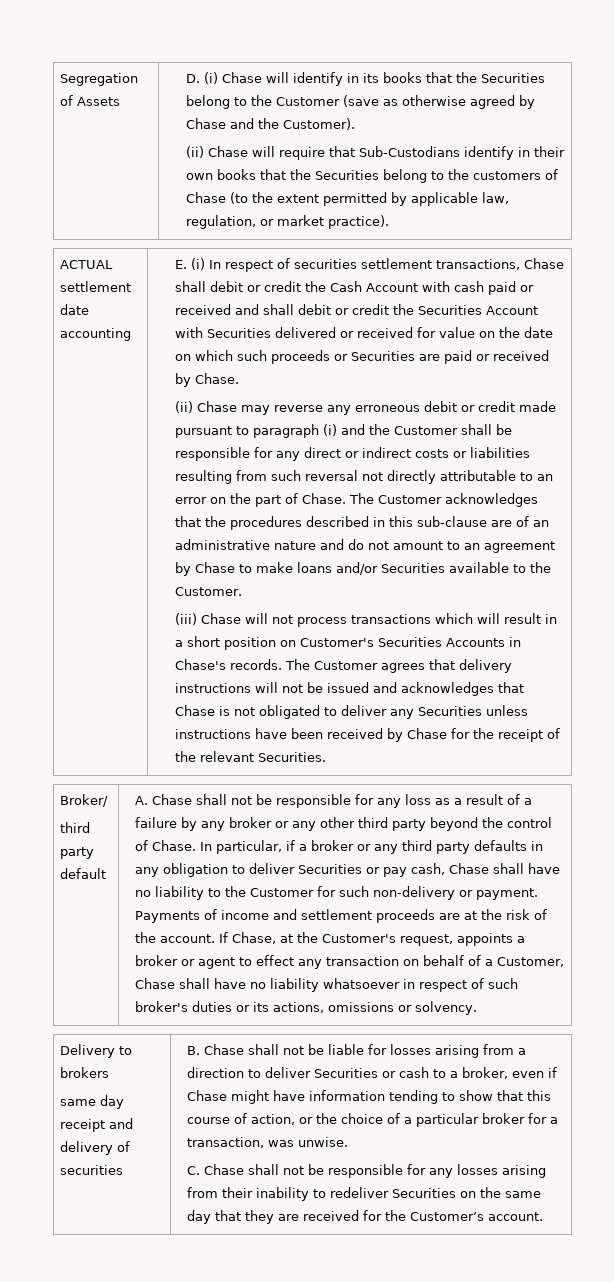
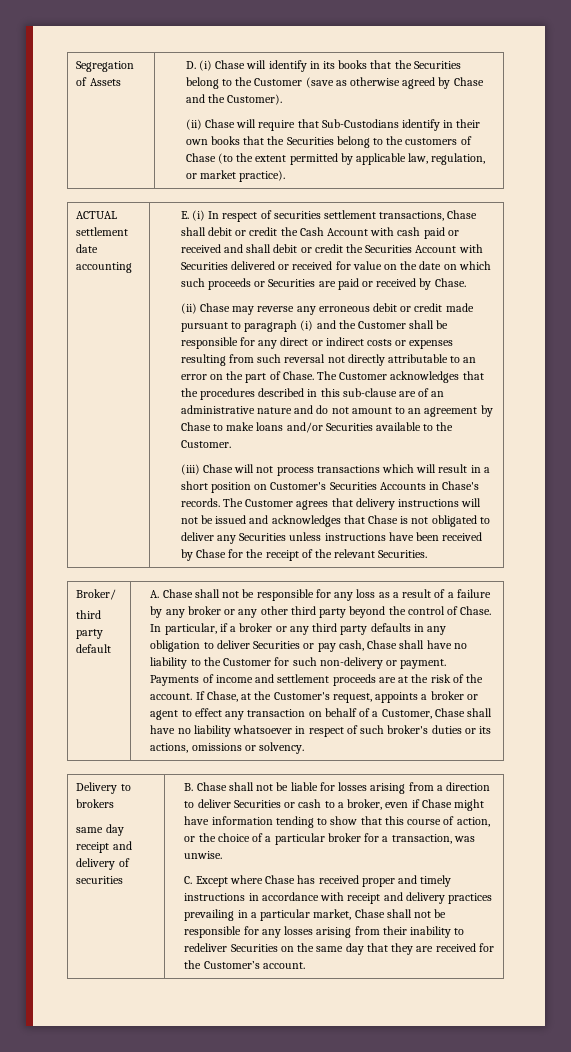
- (ii) Chase may reverse any erroneous debit or credit made pursuant to paragraph (i) and the Customer shall be responsible for any direct or indirect costs or liabilities resulting from such reversal not directly attributable to an error on the part of Chase.
+ (ii) Chase may reverse any erroneous debit or credit made pursuant to paragraph (i) and the Customer shall be responsible for any direct or indirect costs or expenses resulting from such reversal not directly attributable to an error on the part of Chase.
- C. Chase shall not be responsible for any losses arising from their inability to redeliver Securities on the same day that they are received for the Customer’s account.
+ C. Except where Chase has received proper and timely instructions in accordance with receipt and delivery practices prevailing in a particular market, Chase shall not be responsible for any losses arising from their inability to redeliver Securities on the same day that they are received for the Customer’s account.

